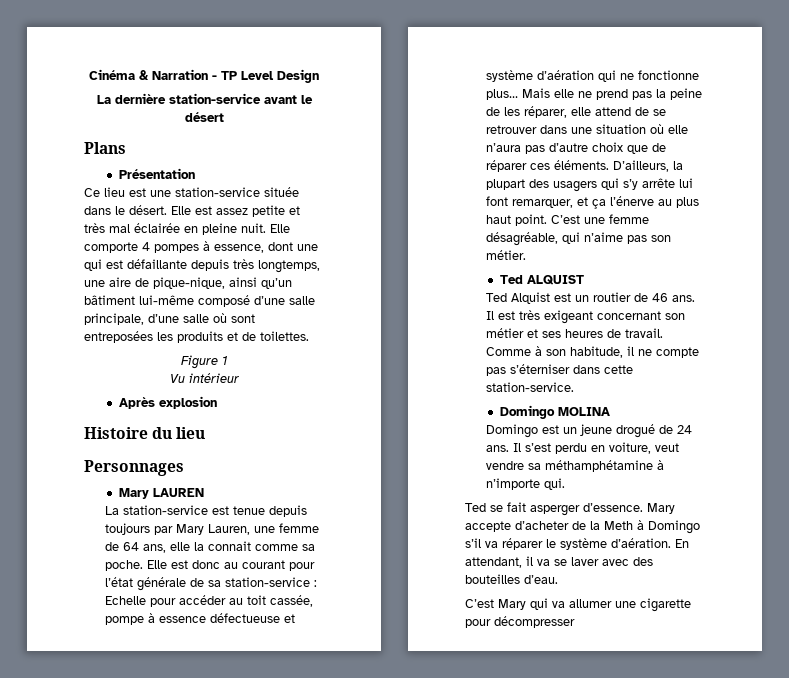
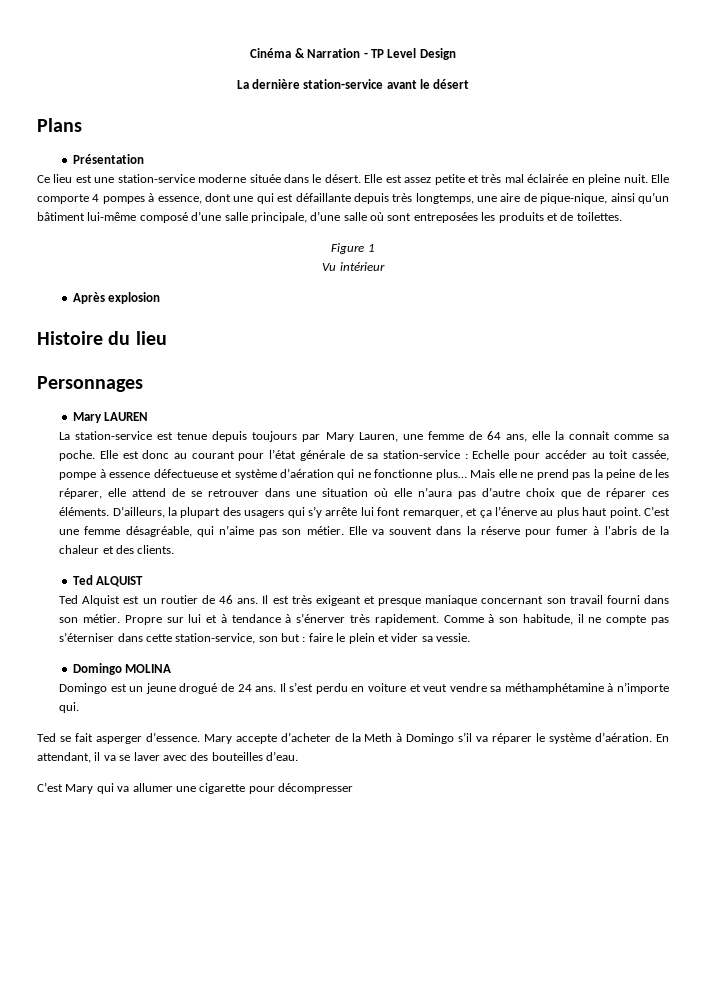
- Ce lieu est une station-service située dans le désert.
+ Ce lieu est une station-service moderne située dans le désert.
+ Elle va souvent dans la réserve pour fumer à l'abris de la chaleur et des clients.
- Il est très exigeant concernant son métier et ses heures de travail.
+ Il est très exigeant et presque maniaque concernant son travail fourni dans son métier. Propre sur lui et à tendance à s’énerver très rapidement.
- Comme à son habitude, il ne compte pas s’éterniser dans cette station-service.
+ Comme à son habitude, il ne compte pas s’éterniser dans cette station-service, son but : faire le plein et vider sa vessie.
- Il s’est perdu en voiture, veut vendre sa méthamphétamine à n’importe qui.
+ Il s’est perdu en voiture et veut vendre sa méthamphétamine à n’importe qui.

